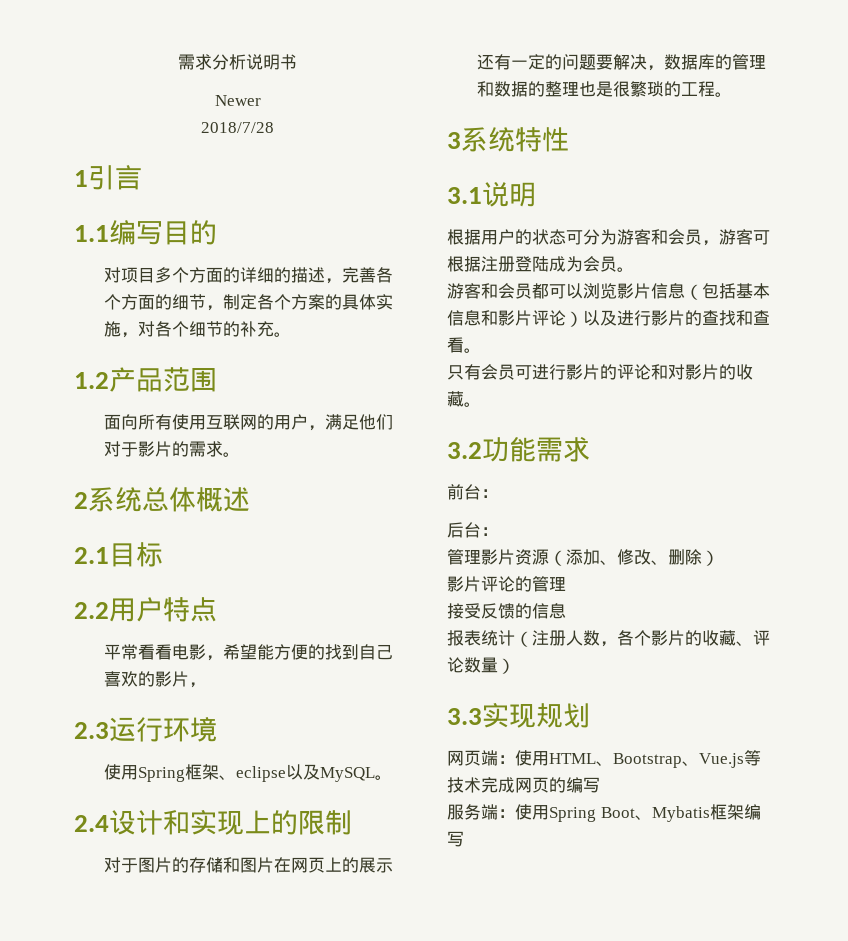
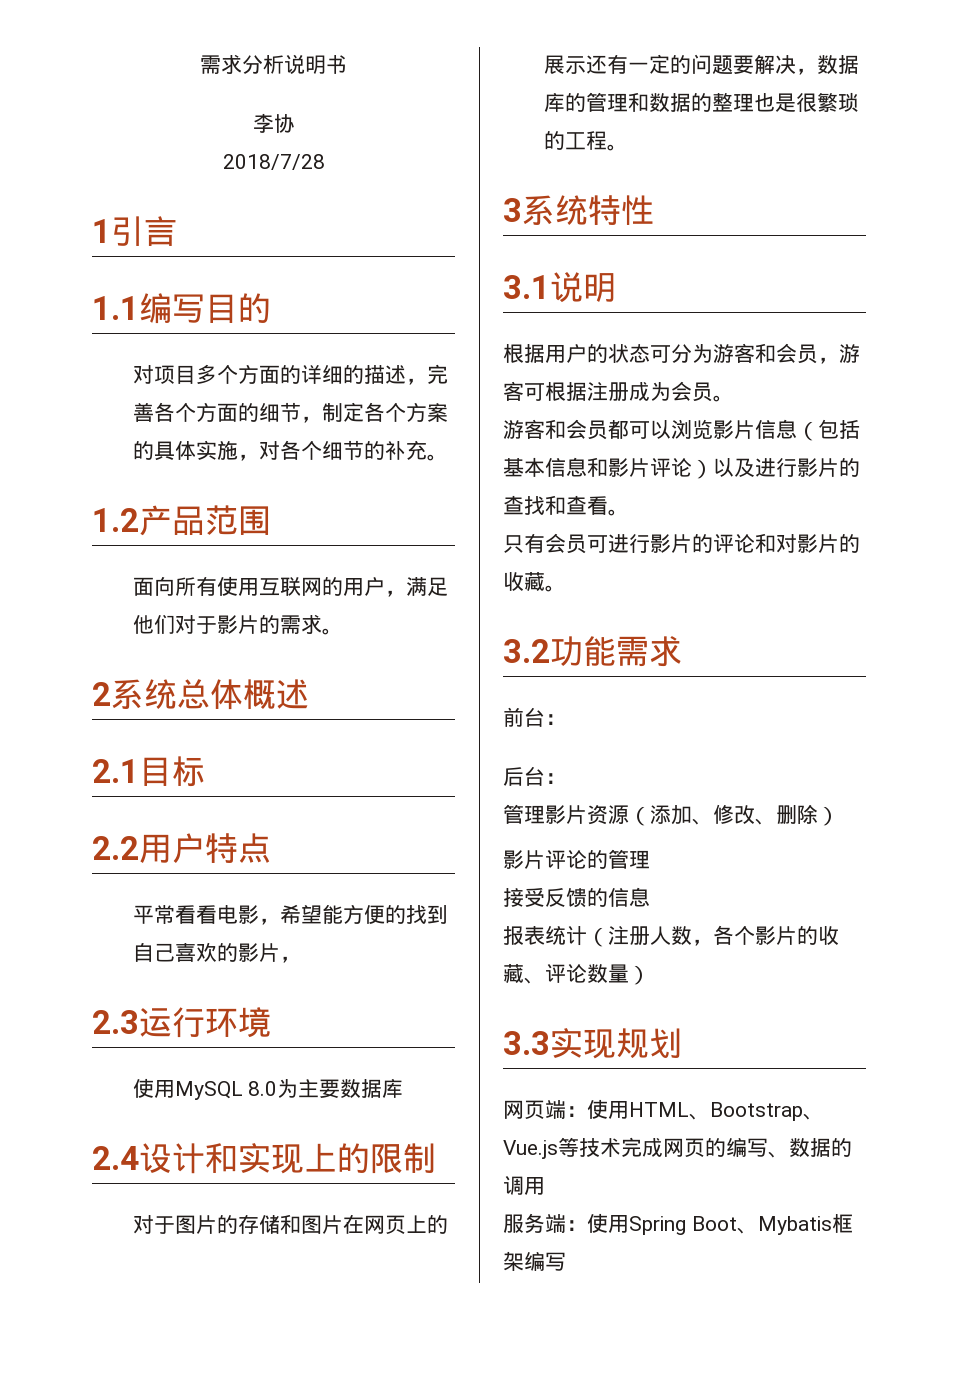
- Newer
+ 李协
- 使用Spring框架、eclipse以及MySQL。
+ 使用MySQL 8.0为主要数据库
- 根据用户的状态可分为游客和会员，游客可根据注册登陆成为会员。
+ 根据用户的状态可分为游客和会员，游客可根据注册成为会员。
- 网页端：使用HTML、Bootstrap、Vue.js等技术完成网页的编写
+ 网页端：使用HTML、Bootstrap、Vue.js等技术完成网页的编写、数据的调用

